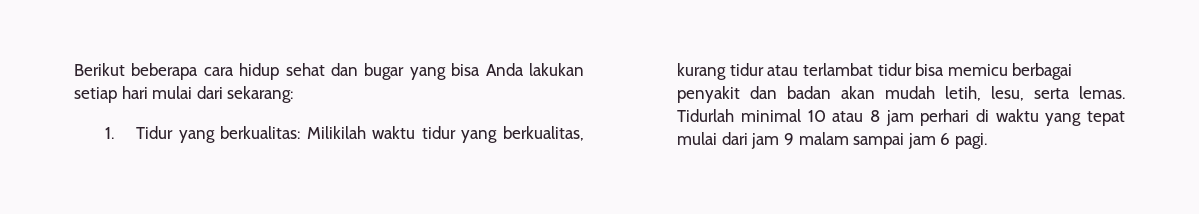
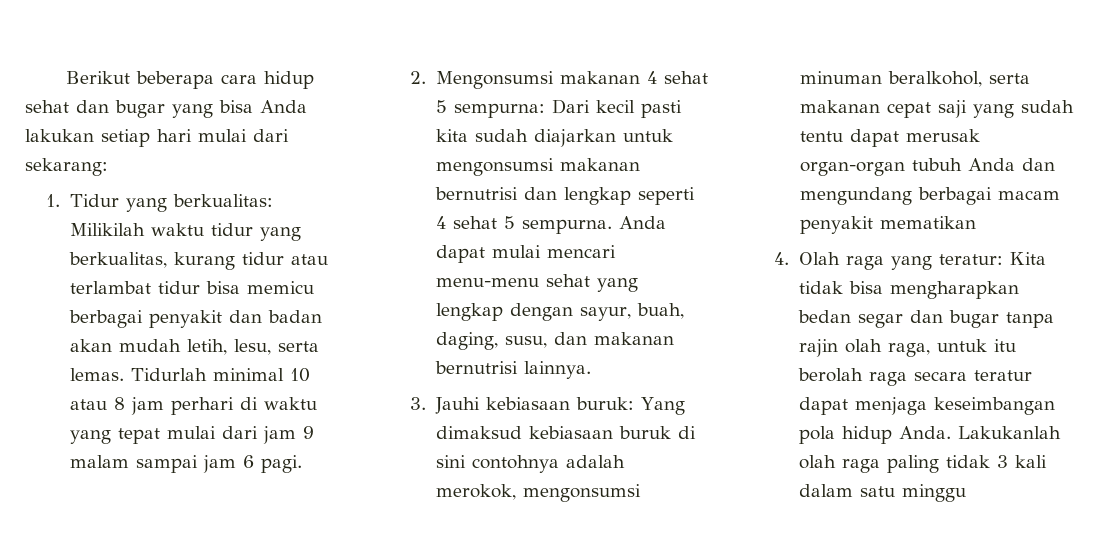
+ 2. Mengonsumsi makanan 4 sehat 5 sempurna: Dari kecil pasti kita sudah diajarkan untuk mengonsumsi makanan bernutrisi dan lengkap seperti 4 sehat 5 sempurna. Anda dapat mulai mencari menu-menu sehat yang lengkap dengan sayur, buah, daging, susu, dan makanan bernutrisi lainnya.
+ 3. Jauhi kebiasaan buruk: Yang dimaksud kebiasaan buruk di sini contohnya adalah merokok, mengonsumsi minuman beralkohol, serta makanan cepat saji yang sudah tentu dapat merusak organ-organ tubuh Anda dan mengundang berbagai macam penyakit mematikan
+ 4. Olah raga yang teratur: Kita tidak bisa mengharapkan bedan segar dan bugar tanpa rajin olah raga, untuk itu berolah raga secara teratur dapat menjaga keseimbangan pola hidup Anda. Lakukanlah olah raga paling tidak 3 kali dalam satu minggu

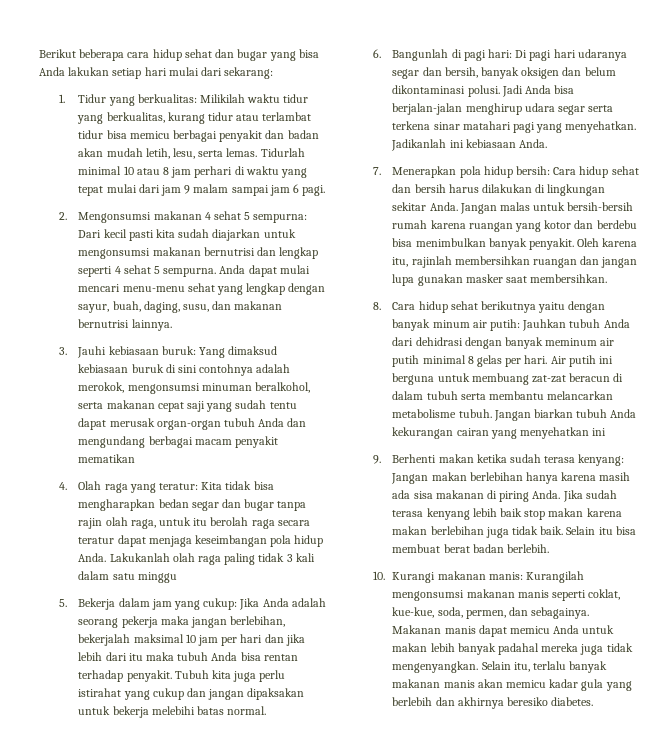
+ 5. Bekerja dalam jam yang cukup: Jika Anda adalah seorang pekerja maka jangan berlebihan, bekerjalah maksimal 10 jam per hari dan jika lebih dari itu maka tubuh Anda bisa rentan terhadap penyakit. Tubuh kita juga perlu istirahat yang cukup dan jangan dipaksakan untuk bekerja melebihi batas normal.
+ 6. Bangunlah di pagi hari: Di pagi hari udaranya segar dan bersih, banyak oksigen dan belum dikontaminasi polusi. Jadi Anda bisa berjalan-jalan menghirup udara segar serta terkena sinar matahari pagi yang menyehatkan. Jadikanlah ini kebiasaan Anda.
+ 7. Menerapkan pola hidup bersih: Cara hidup sehat dan bersih harus dilakukan di lingkungan sekitar Anda. Jangan malas untuk bersih-bersih rumah karena ruangan yang kotor dan berdebu bisa menimbulkan banyak penyakit. Oleh karena itu, rajinlah membersihkan ruangan dan jangan lupa gunakan masker saat membersihkan.
+ 8. Cara hidup sehat berikutnya yaitu dengan banyak minum air putih: Jauhkan tubuh Anda dari dehidrasi dengan banyak meminum air putih minimal 8 gelas per hari. Air putih ini berguna untuk membuang zat-zat beracun di dalam tubuh serta membantu melancarkan metabolisme tubuh. Jangan biarkan tubuh Anda kekurangan cairan yang menyehatkan ini
+ 9. Berhenti makan ketika sudah terasa kenyang: Jangan makan berlebihan hanya karena masih ada sisa makanan di piring Anda. Jika sudah terasa kenyang lebih baik stop makan karena makan berlebihan juga tidak baik. Selain itu bisa membuat berat badan berlebih.
+ 10. Kurangi makanan manis: Kurangilah mengonsumsi makanan manis seperti coklat, kue-kue, soda, permen, dan sebagainya. Makanan manis dapat memicu Anda untuk makan lebih banyak padahal mereka juga tidak mengenyangkan. Selain itu, terlalu banyak makanan manis akan memicu kadar gula yang berlebih dan akhirnya beresiko diabetes.

